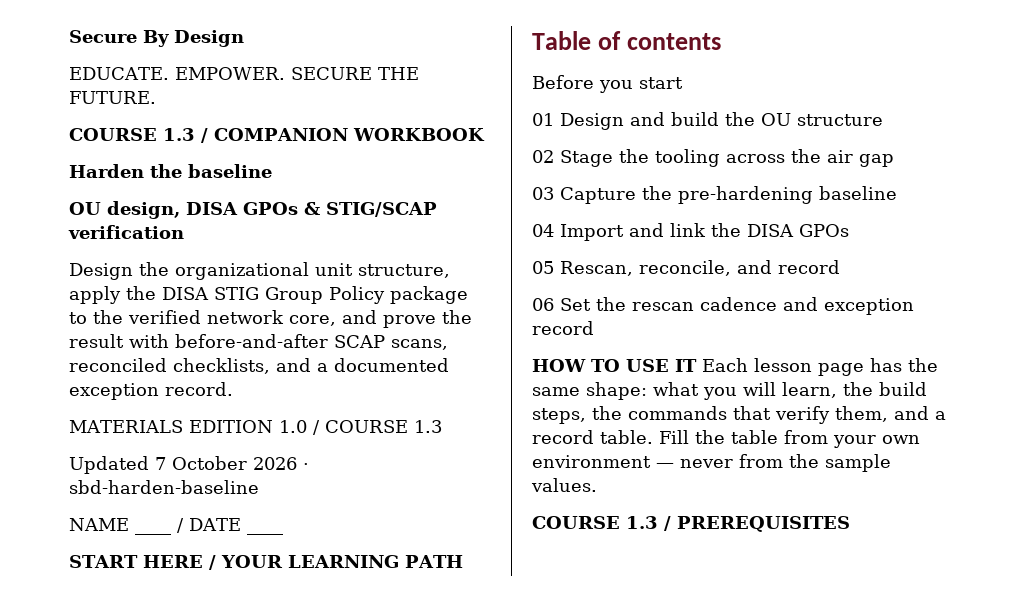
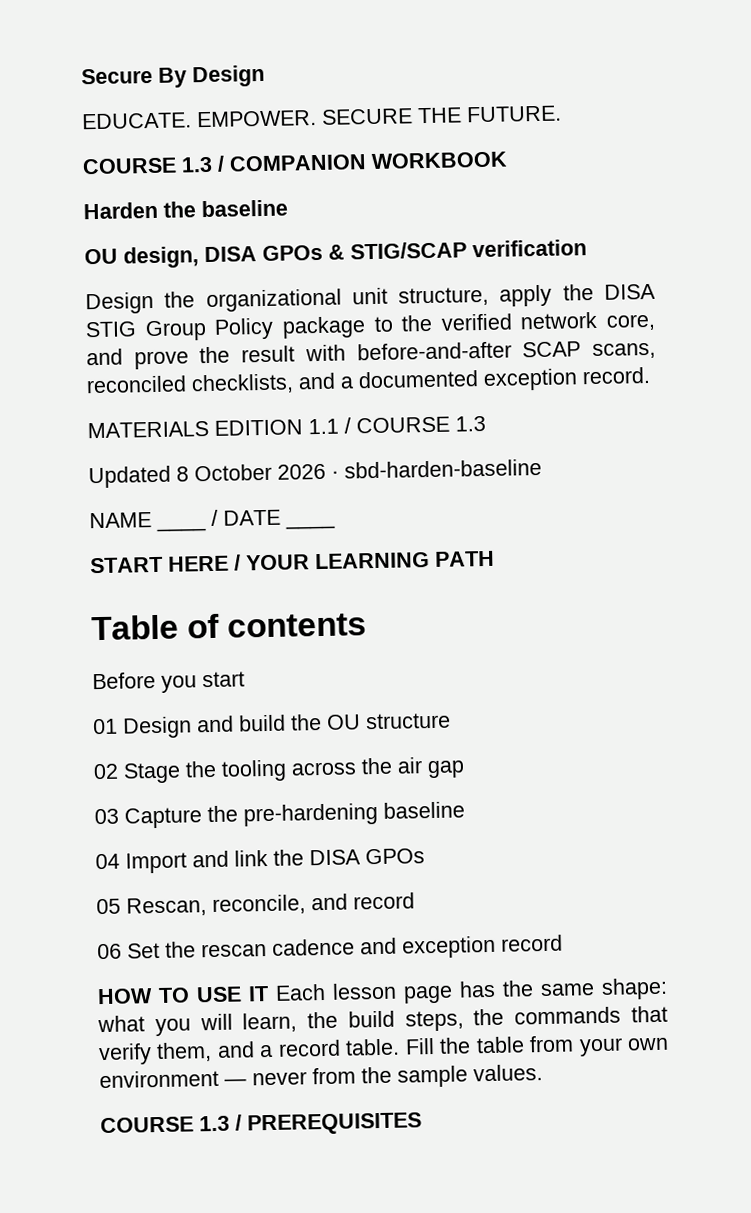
- MATERIALS EDITION 1.0 / COURSE 1.3
+ MATERIALS EDITION 1.1 / COURSE 1.3
- Updated 7 October 2026 · sbd-harden-baseline
+ Updated 8 October 2026 · sbd-harden-baseline

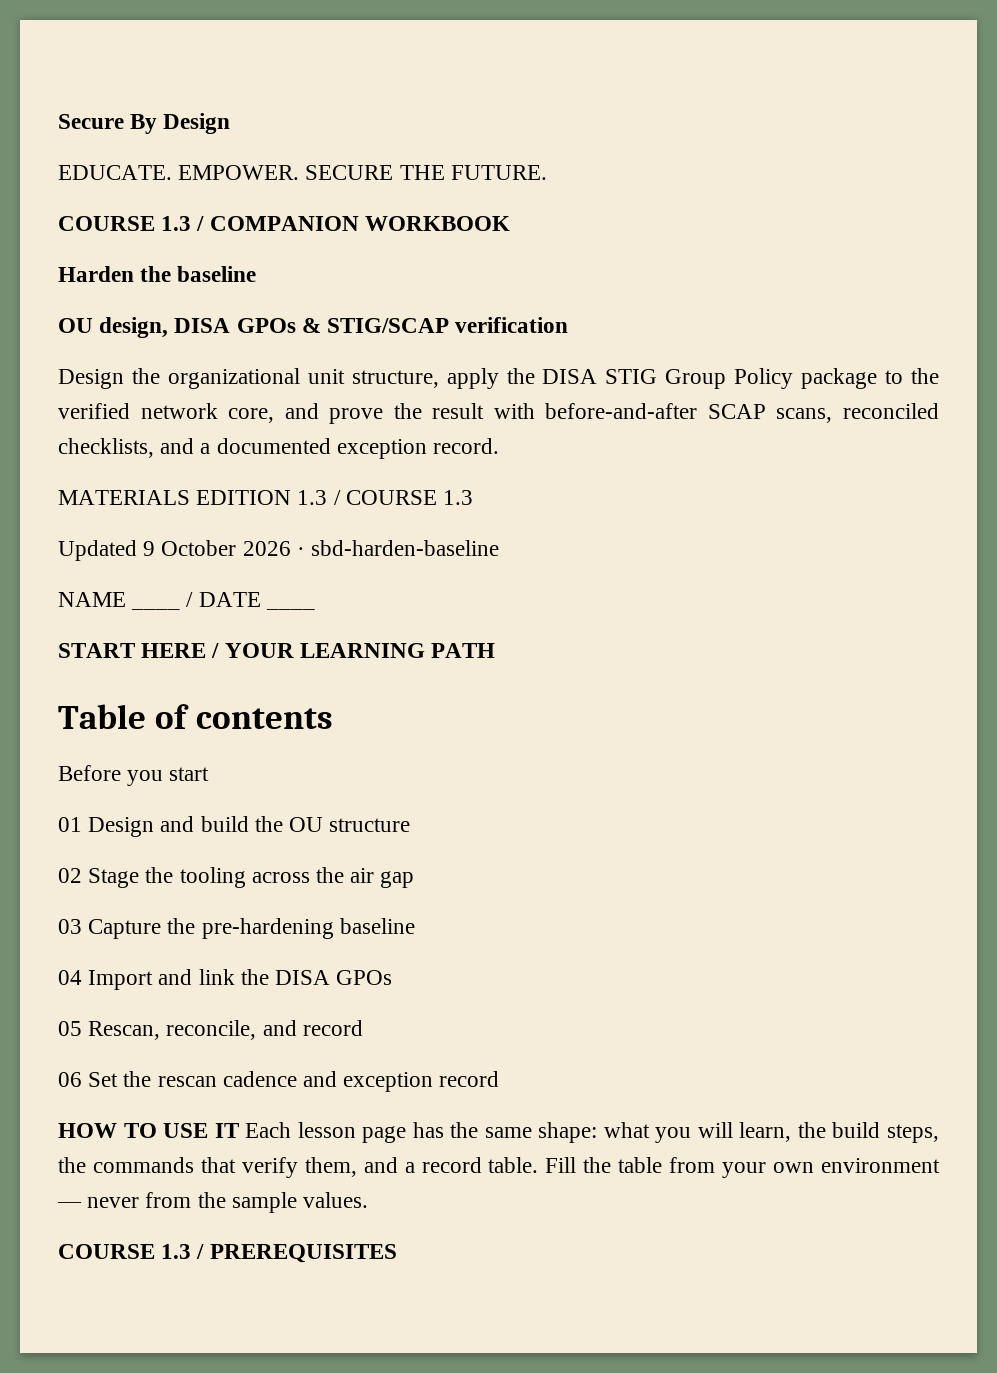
- MATERIALS EDITION 1.1 / COURSE 1.3
+ MATERIALS EDITION 1.3 / COURSE 1.3
- Updated 8 October 2026 · sbd-harden-baseline
+ Updated 9 October 2026 · sbd-harden-baseline

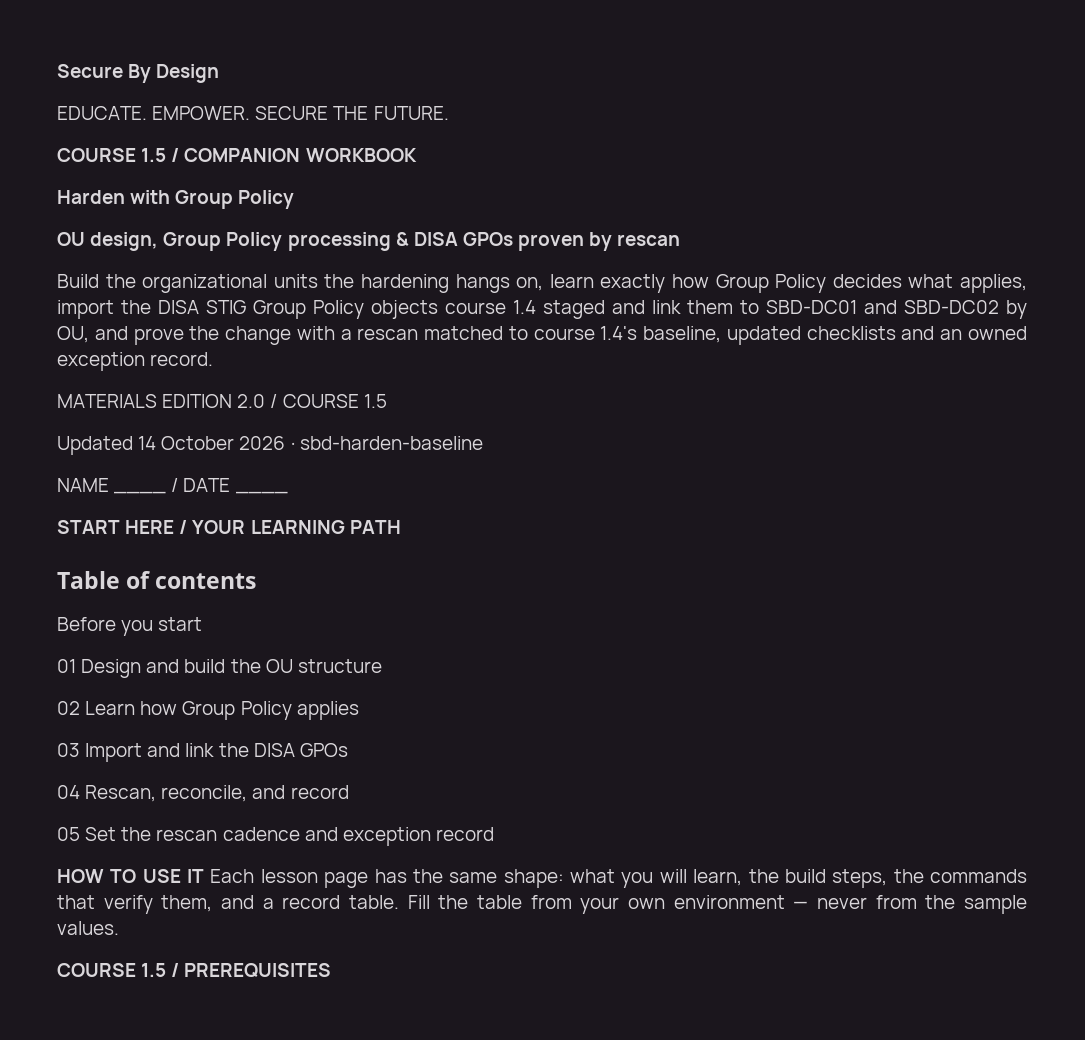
- COURSE 1.3 / COMPANION WORKBOOK
+ COURSE 1.5 / COMPANION WORKBOOK
- Harden the baseline
+ Harden with Group Policy
- OU design, DISA GPOs & STIG/SCAP verification
- Design the organizational unit structure, apply the DISA STIG Group Policy package to the verified network core, and prove the result with before-and-after SCAP scans, reconciled checklists, and a documented exception record.
+ OU design, Group Policy processing & DISA GPOs proven by rescan
+ Build the organizational units the hardening hangs on, learn exactly how Group Policy decides what applies, import the DISA STIG Group Policy objects course 1.4 staged and link them to SBD-DC01 and SBD-DC02 by OU, and prove the change with a rescan matched to course 1.4's baseline, updated checklists and an owned exception record.
- MATERIALS EDITION 1.3 / COURSE 1.3
+ MATERIALS EDITION 2.0 / COURSE 1.5
- Updated 9 October 2026 · sbd-harden-baseline
+ Updated 14 October 2026 · sbd-harden-baseline
- 02 Stage the tooling across the air gap
- 03 Capture the pre-hardening baseline
- 04 Import and link the DISA GPOs
+ 02 Learn how Group Policy applies
+ 03 Import and link the DISA GPOs
- 05 Rescan, reconcile, and record
+ 04 Rescan, reconcile, and record
- 06 Set the rescan cadence and exception record
+ 05 Set the rescan cadence and exception record
- COURSE 1.3 / PREREQUISITES
+ COURSE 1.5 / PREREQUISITES

